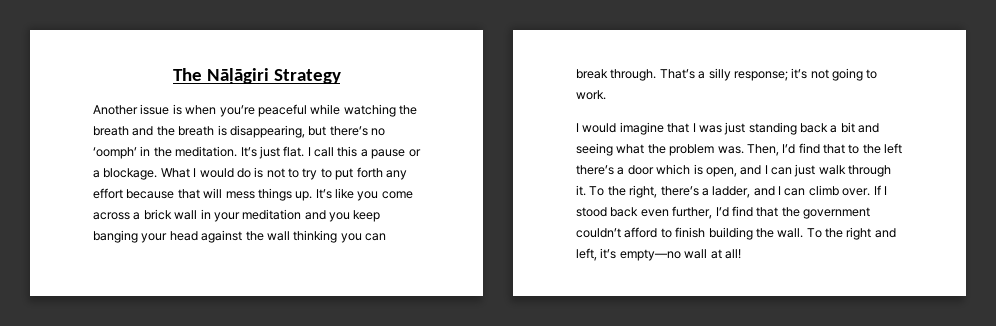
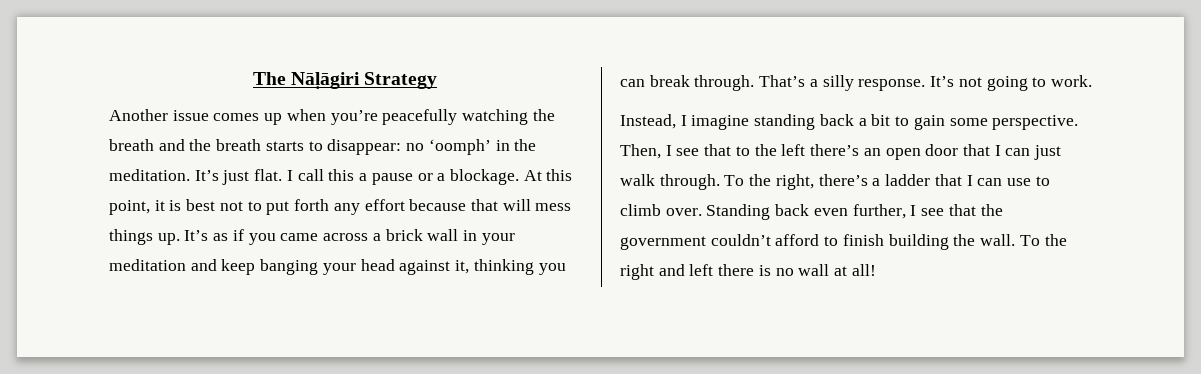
- Another issue is when you’re peaceful while watching the breath and the breath is disappearing, but there’s no ‘oomph’ in the meditation.
+ Another issue comes up when you’re peacefully watching the breath and the breath starts to disappear: no ‘oomph’ in the meditation.
- What I would do is not to try to put forth any effort because that will mess things up.
+ At this point, it is best not to put forth any effort because that will mess things up.
- It’s like you come across a brick wall in your meditation and you keep banging your head against the wall thinking you can break through.
+ It’s as if you came across a brick wall in your meditation and keep banging your head against it, thinking you can break through.
- That’s a silly response; it’s not going to work.
+ That’s a silly response. It’s not going to work.
- I would imagine that I was just standing back a bit and seeing what the problem was. Then, I’d find that to the left there’s a door which is open, and I can just walk through it.
+ Instead, I imagine standing back a bit to gain some perspective. Then, I see that to the left there’s an open door that I can just walk through.
- To the right, there’s a ladder, and I can climb over. If I stood back even further, I’d find that the government couldn’t afford to finish building the wall.
+ To the right, there’s a ladder that I can use to climb over. Standing back even further, I see that the government couldn’t afford to finish building the wall.
- To the right and left, it’s empty—no wall at all!
+ To the right and left there is no wall at all!

